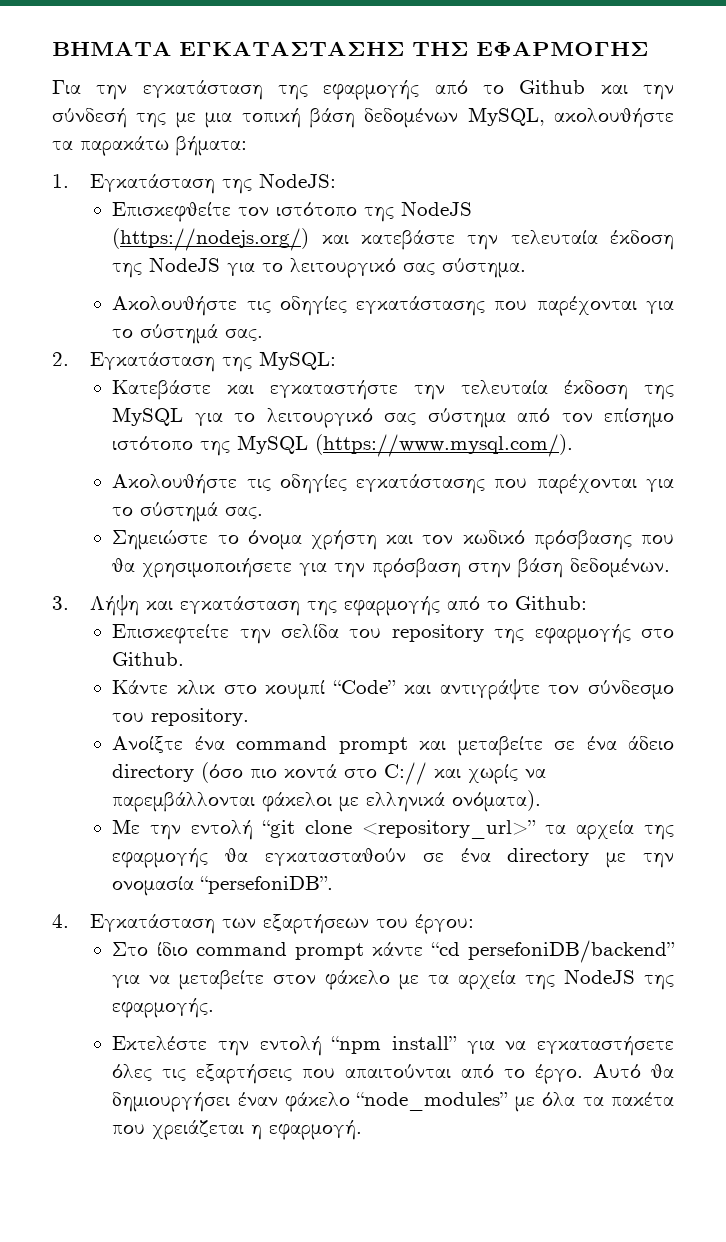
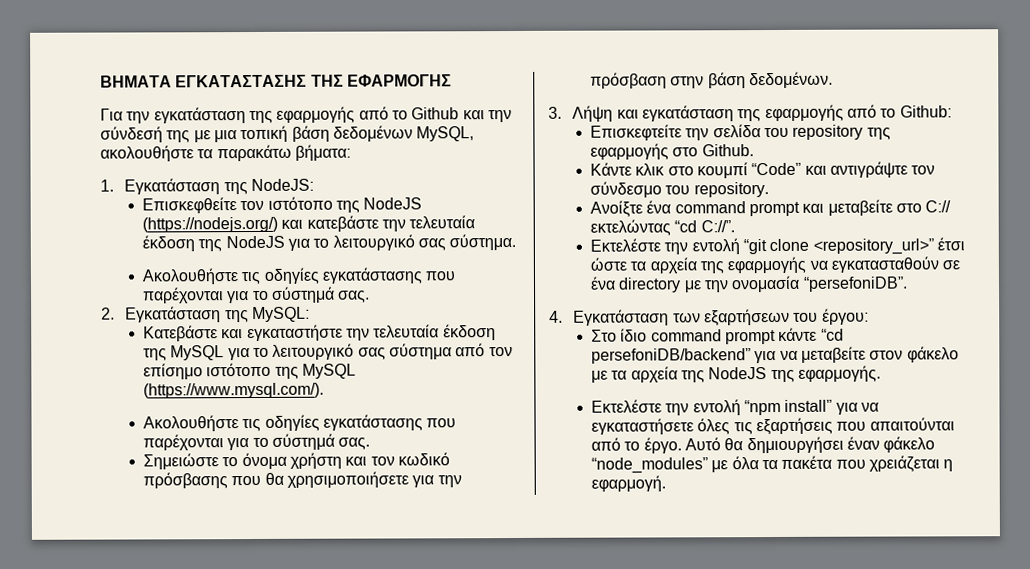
- Ανοίξτε ένα command prompt και μεταβείτε σε ένα άδειο directory (όσο πιο κοντά στο C:// και χωρίς να παρεμβάλλονται φάκελοι με ελληνικά ονόματα).
- Με την εντολή “git clone <repository_url>” τα αρχεία της εφαρμογής θα εγκατασταθούν σε ένα directory με την ονομασία “persefoniDB”.
+ Ανοίξτε ένα command prompt και μεταβείτε στο C:// εκτελώντας “cd C://”.
+ Εκτελέστε την εντολή “git clone <repository_url>” έτσι ώστε τα αρχεία της εφαρμογής να εγκατασταθούν σε ένα directory με την ονομασία “persefoniDB”.

